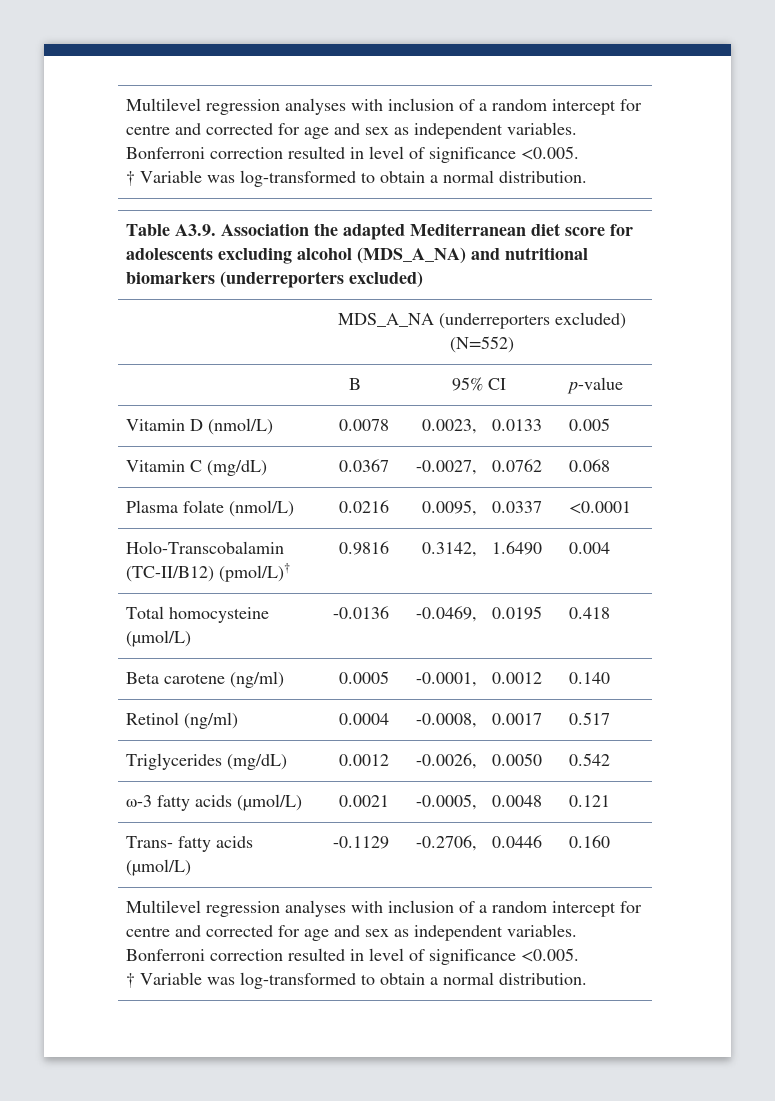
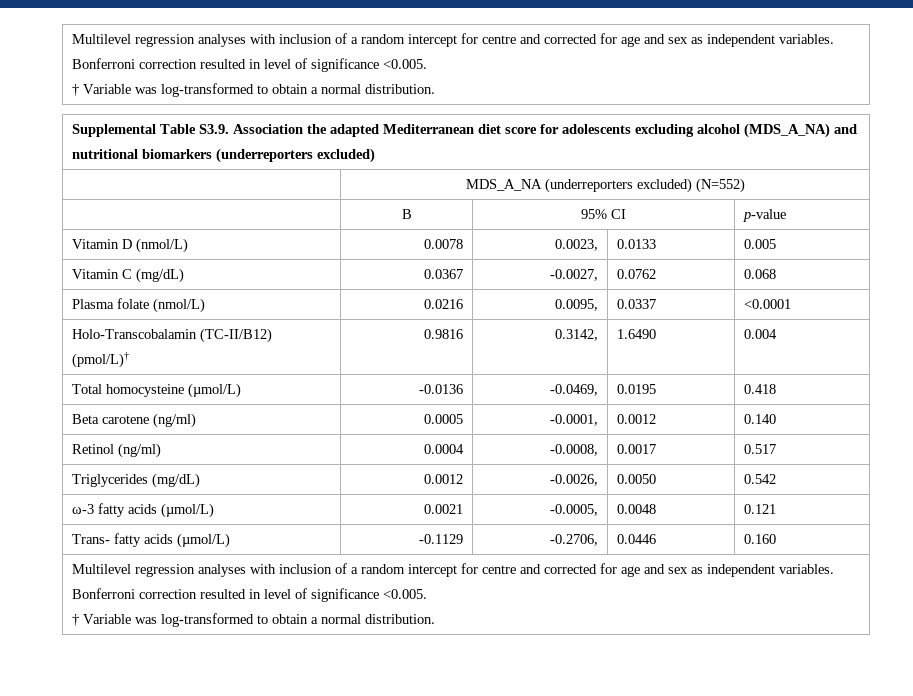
- Table A3.9. Association the adapted Mediterranean diet score for adolescents excluding alcohol (MDS_A_NA) and nutritional biomarkers (underreporters excluded)
+ Supplemental Table S3.9. Association the adapted Mediterranean diet score for adolescents excluding alcohol (MDS_A_NA) and nutritional biomarkers (underreporters excluded)

